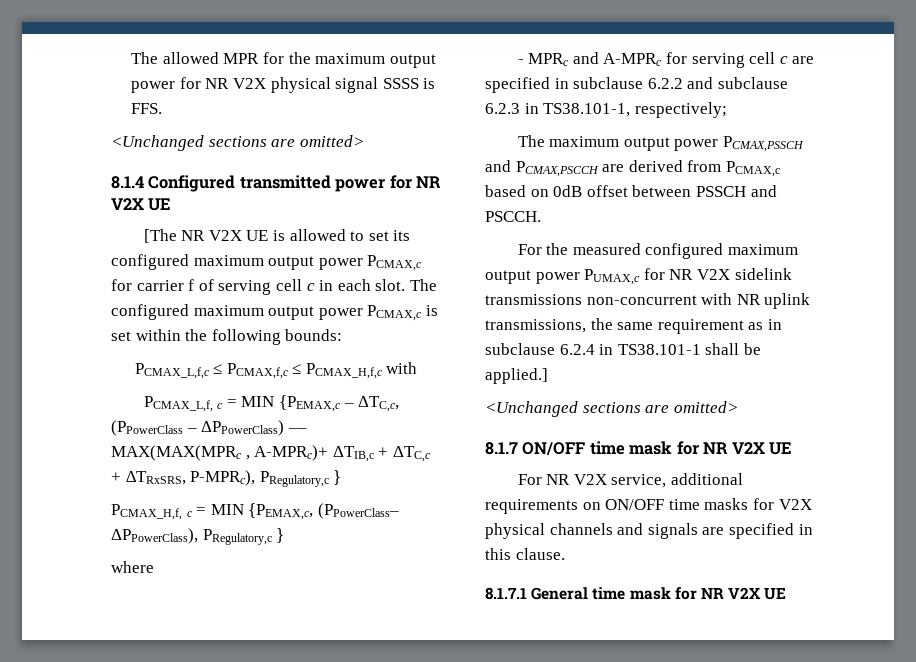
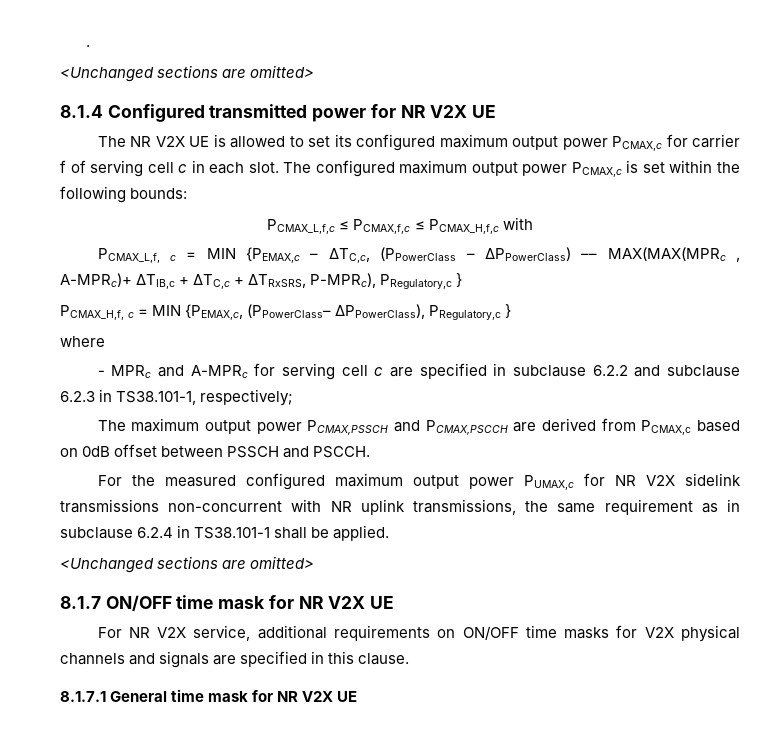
- The allowed MPR for the maximum output power for NR V2X physical signal SSSS is FFS.
+ .
- [The NR V2X UE is allowed to set its configured maximum output power PCMAX,c for carrier f of serving cell c in each slot.
+ The NR V2X UE is allowed to set its configured maximum output power PCMAX,c for carrier f of serving cell c in each slot.
- For the measured configured maximum output power PUMAX,c for NR V2X sidelink transmissions non-concurrent with NR uplink transmissions, the same requirement as in subclause 6.2.4 in TS38.101-1 shall be applied.]
+ For the measured configured maximum output power PUMAX,c for NR V2X sidelink transmissions non-concurrent with NR uplink transmissions, the same requirement as in subclause 6.2.4 in TS38.101-1 shall be applied.

